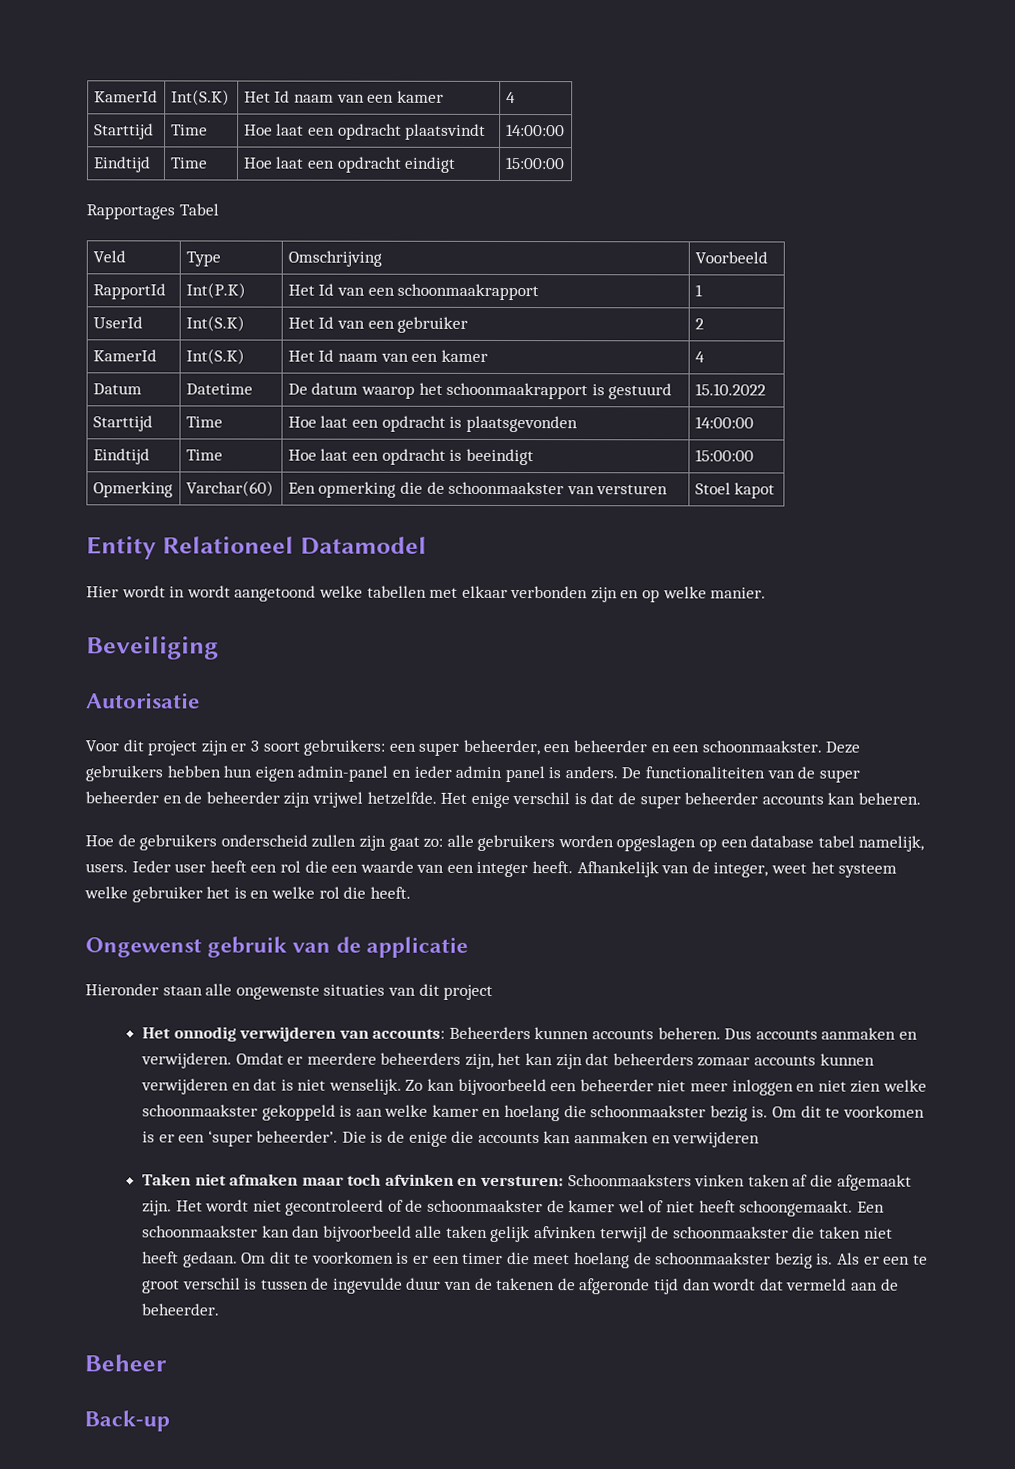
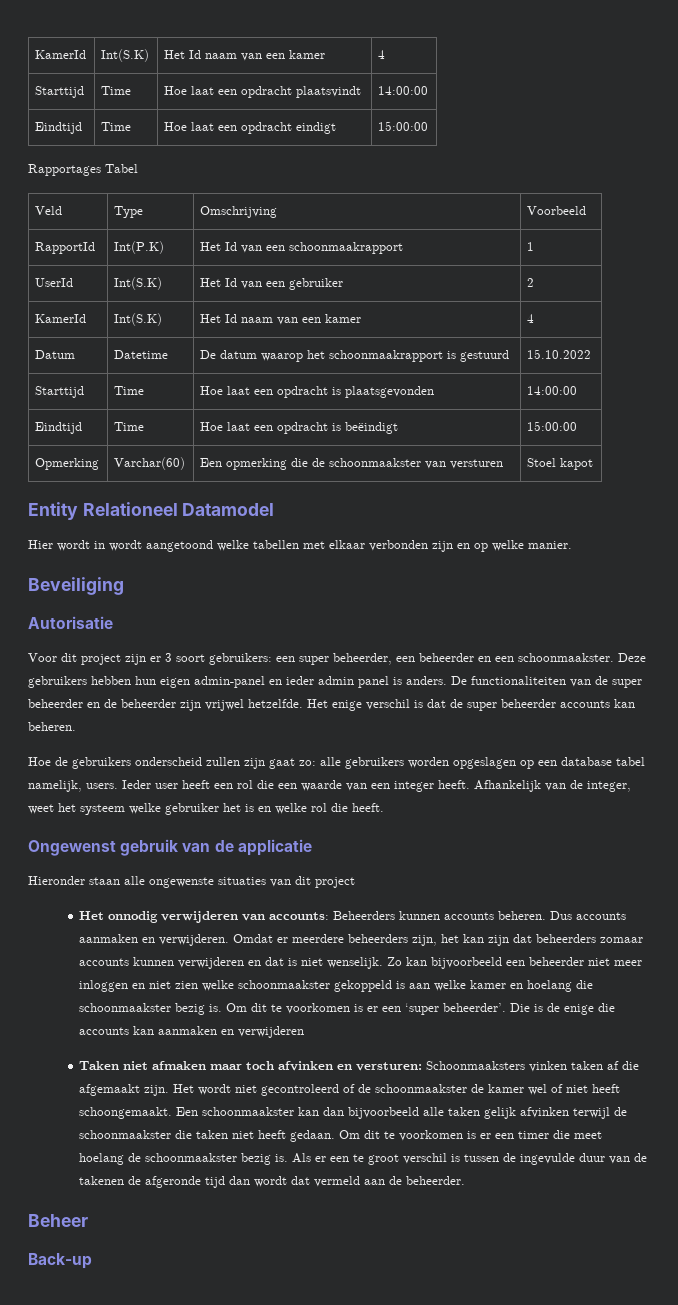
- Eindtijd | Time | Hoe laat een opdracht is beeindigt | 15:00:00
+ Eindtijd | Time | Hoe laat een opdracht is beëindigt | 15:00:00

